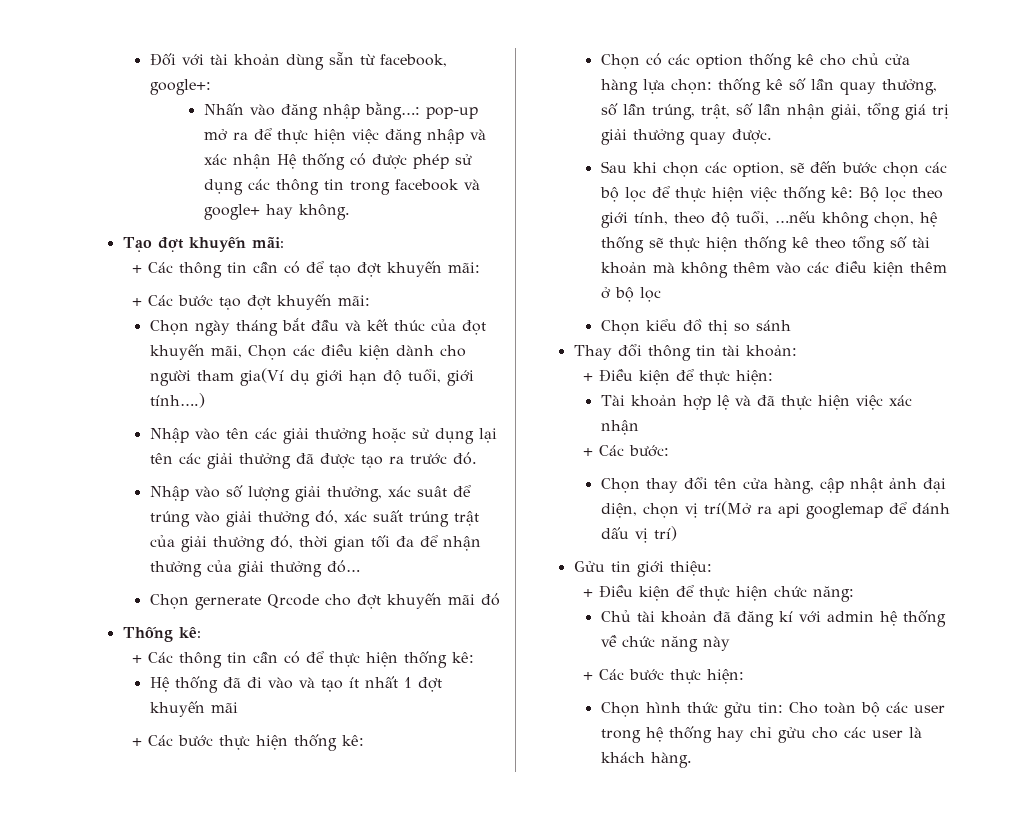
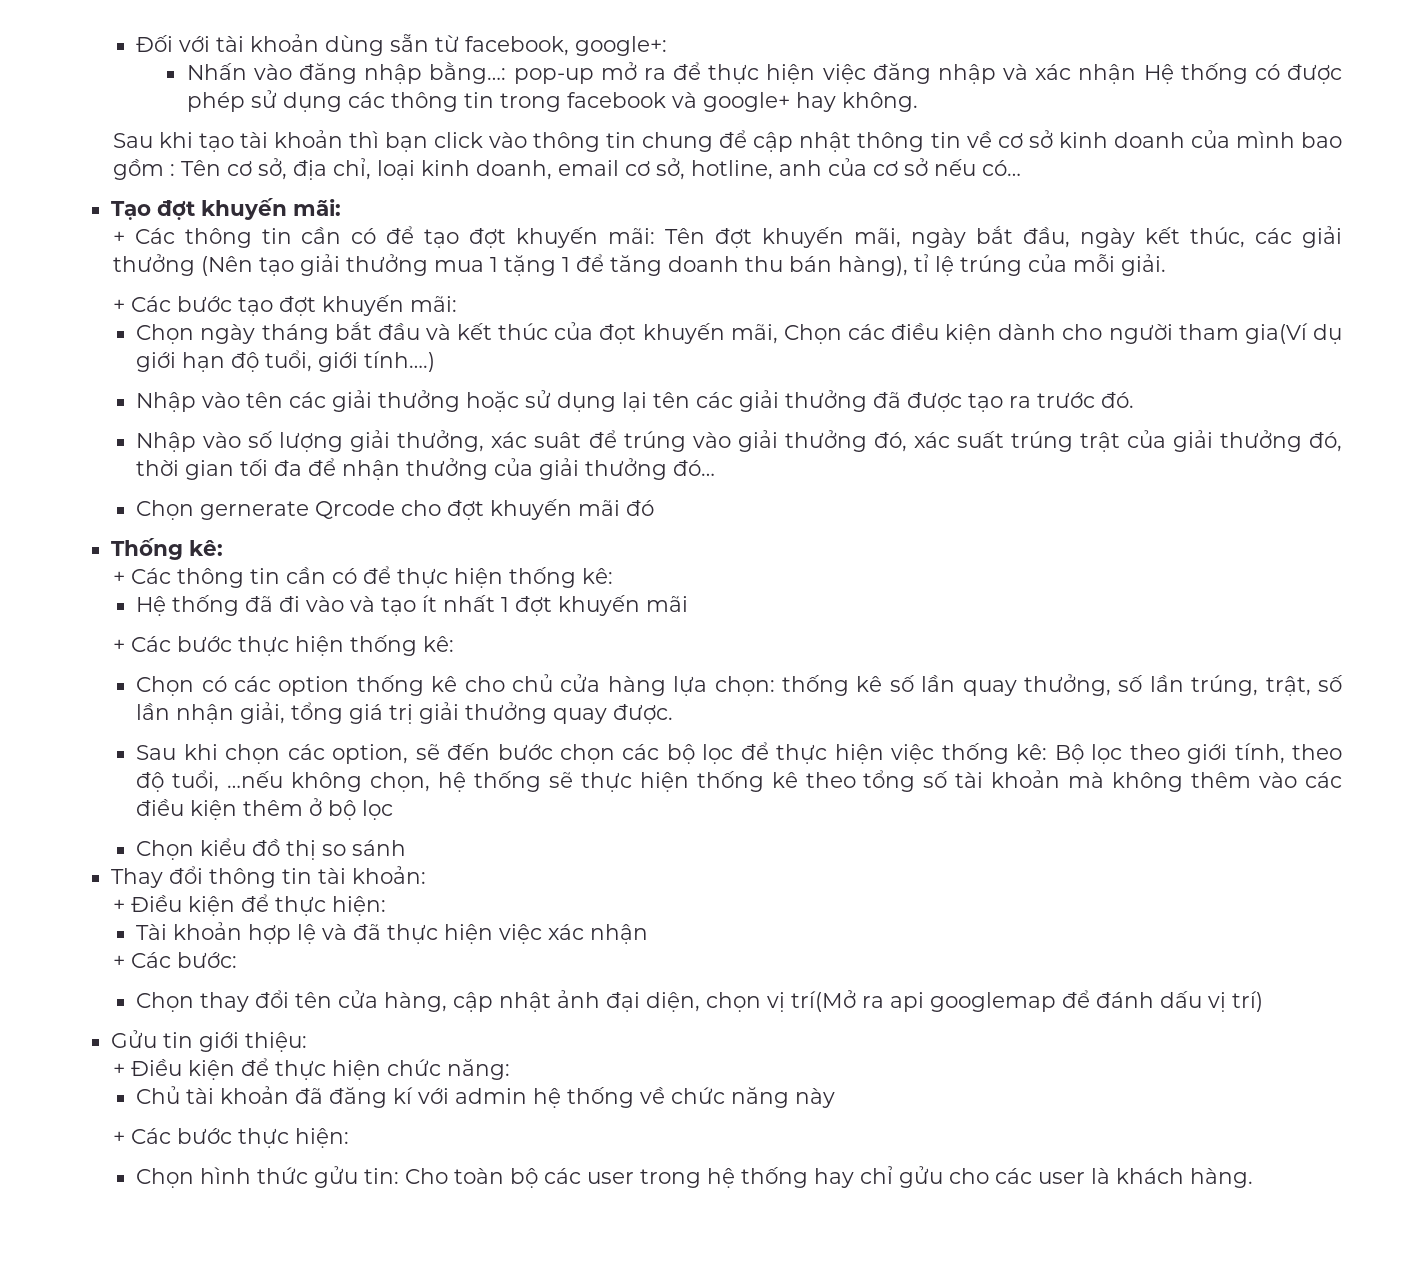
+ Sau khi tạo tài khoản thì bạn click vào thông tin chung để cập nhật thông tin về cơ sở kinh doanh của mình bao gồm : Tên cơ sở, địa chỉ, loại kinh doanh, email cơ sở, hotline, anh của cơ sở nếu có…
- + Các thông tin cần có để tạo đợt khuyến mãi:
+ + Các thông tin cần có để tạo đợt khuyến mãi: Tên đợt khuyến mãi, ngày bắt đầu, ngày kết thúc, các giải thưởng (Nên tạo giải thưởng mua 1 tặng 1 để tăng doanh thu bán hàng), tỉ lệ trúng của mỗi giải.

